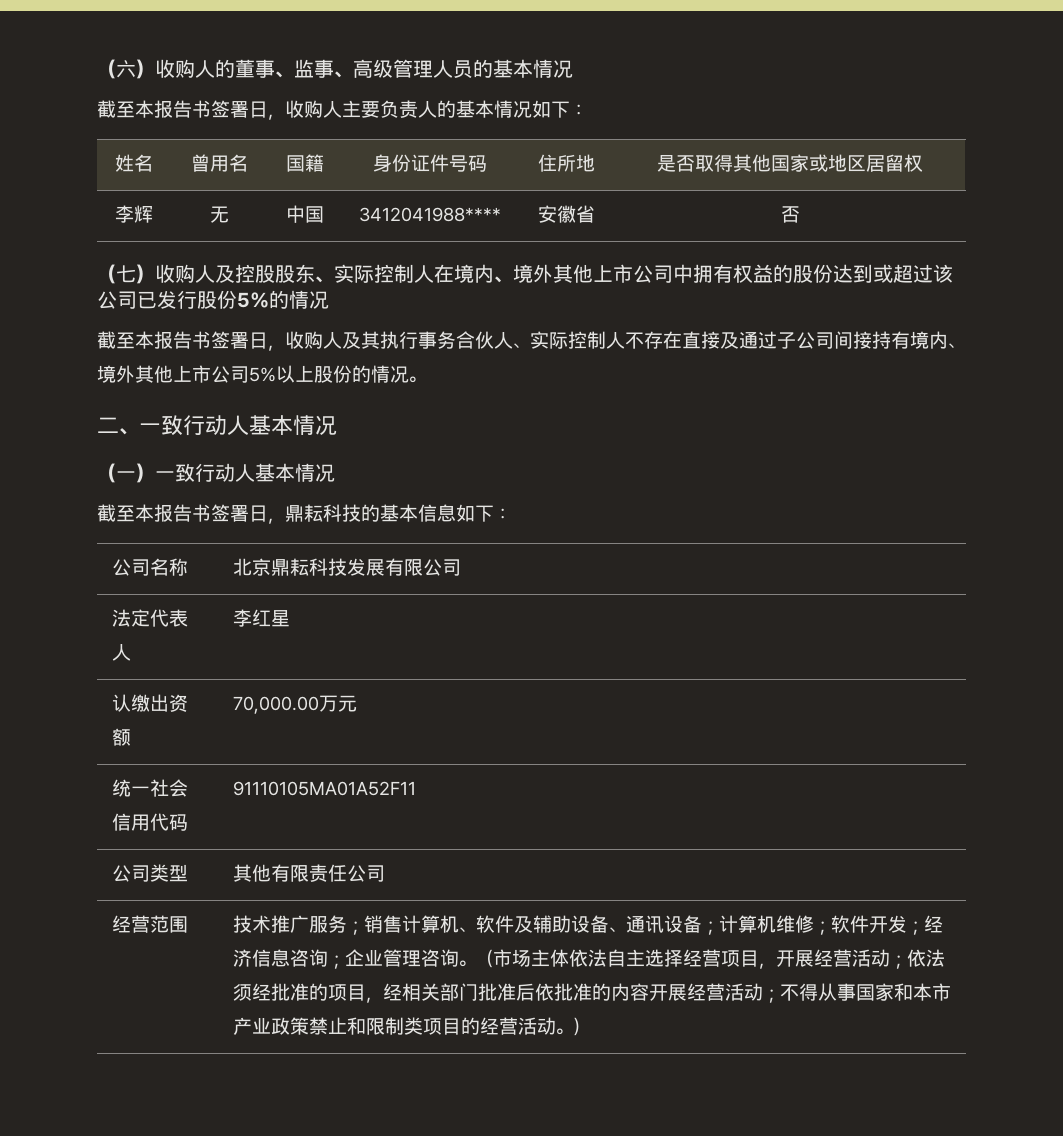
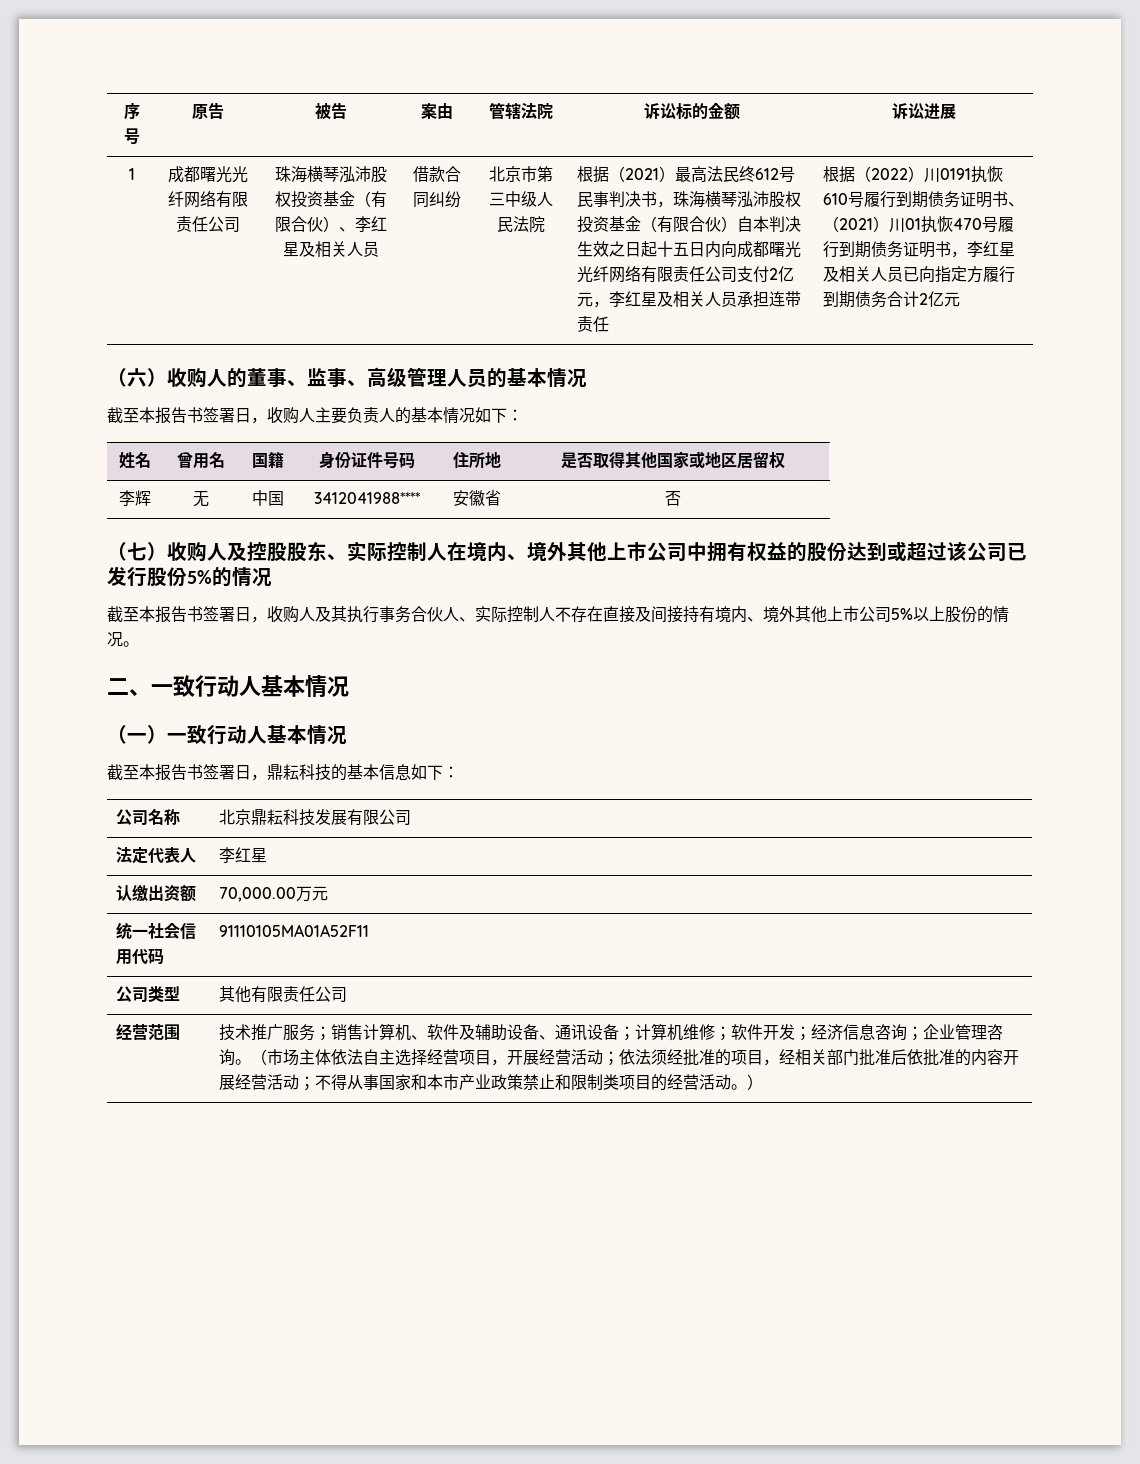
+ 序号 | 原告 | 被告 | 案由 | 管辖法院 | 诉讼标的金额 | 诉讼进展
+ 1 | 成都曙光光纤网络有限责任公司 | 珠海横琴泓沛股权投资基金（有限合伙）、李红星及相关人员 | 借款合同纠纷 | 北京市第三中级人民法院 | 根据（2021）最高法民终612号民事判决书，珠海横琴泓沛股权投资基金（有限合伙）自本判决生效之日起十五日内向成都曙光光纤网络有限责任公司支付2亿元，李红星及相关人员承担连带责任 | 根据（2022）川0191执恢610号履行到期债务证明书、（2021）川01执恢470号履行到期债务证明书，李红星及相关人员已向指定方履行到期债务合计2亿元
- 截至本报告书签署日，收购人及其执行事务合伙人、实际控制人不存在直接及通过子公司间接持有境内、境外其他上市公司5%以上股份的情况。
+ 截至本报告书签署日，收购人及其执行事务合伙人、实际控制人不存在直接及间接持有境内、境外其他上市公司5%以上股份的情况。

